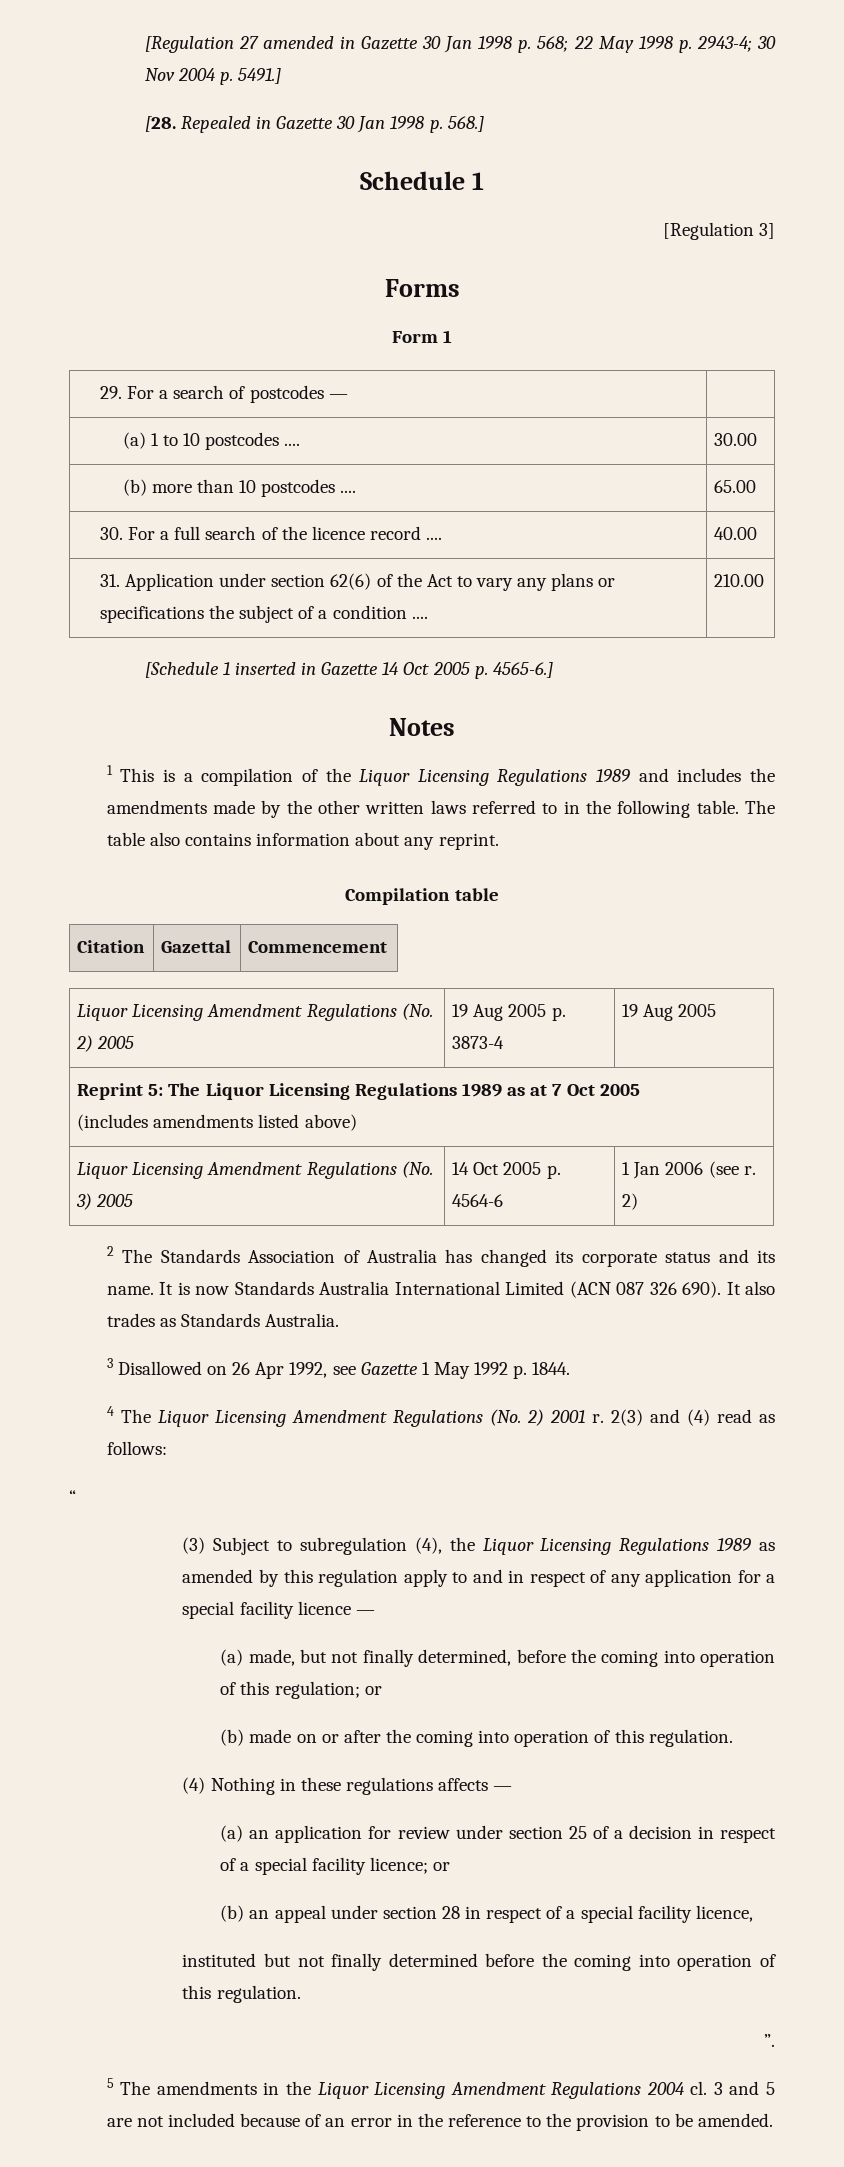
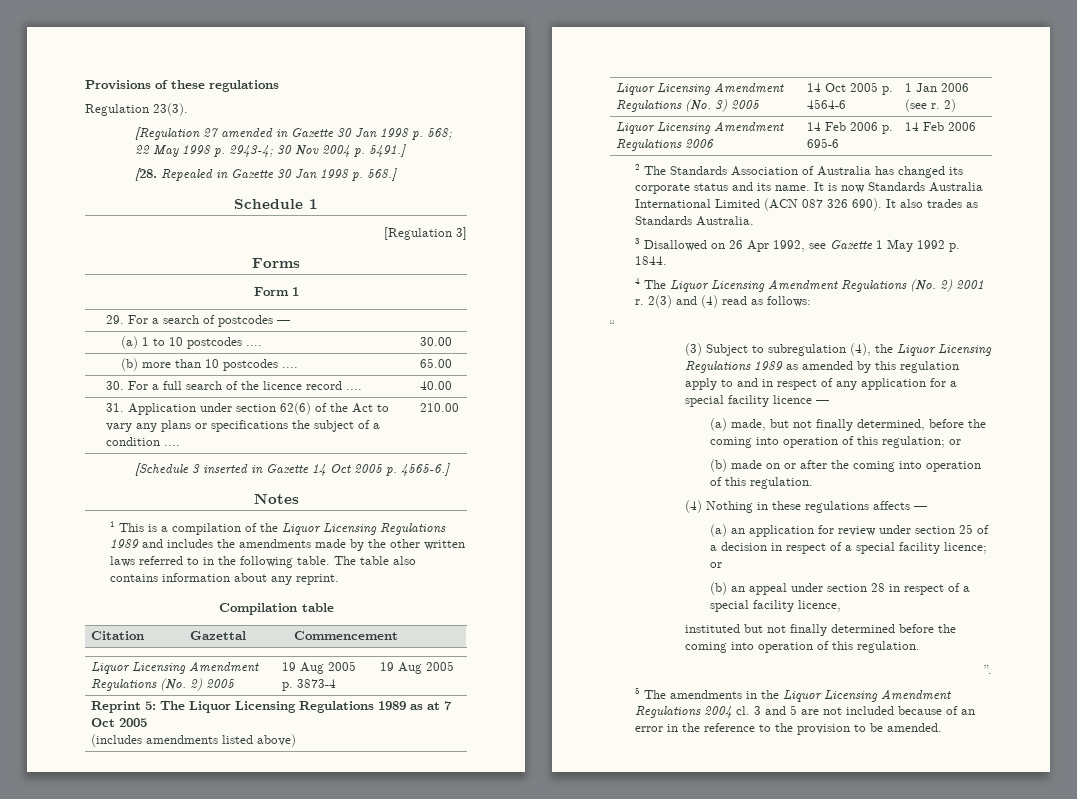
+ Provisions of these regulations
+ Regulation 23(3).
- [Schedule 1 inserted in Gazette 14 Oct 2005 p. 4565-6.]
+ [Schedule 3 inserted in Gazette 14 Oct 2005 p. 4565-6.]
+ Liquor Licensing Amendment Regulations 2006 | 14 Feb 2006 p. 695-6 | 14 Feb 2006

